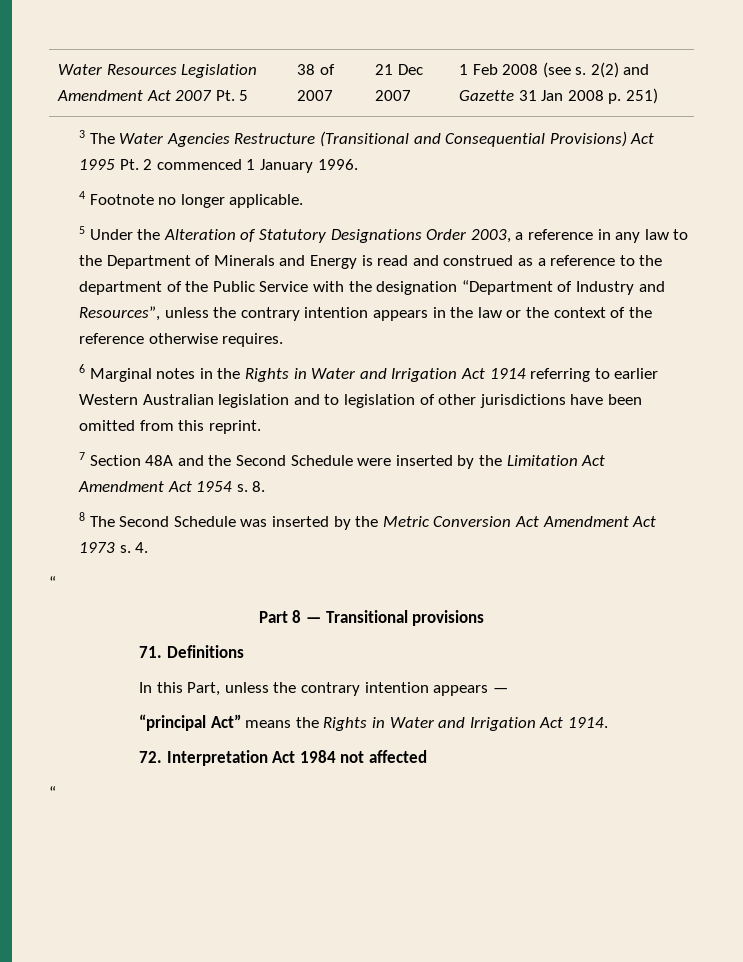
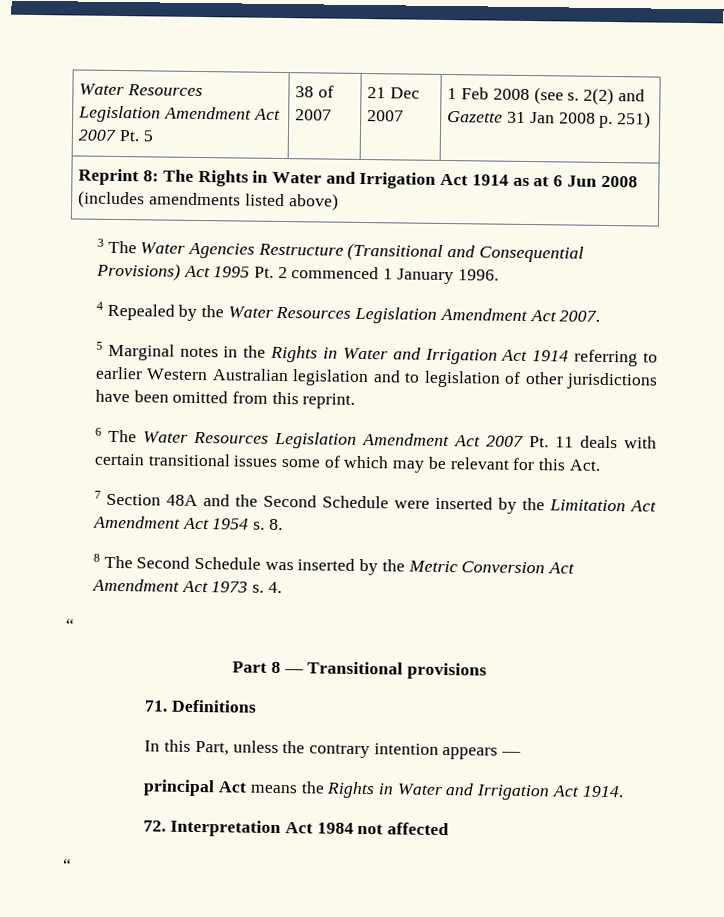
+ Reprint 8: The Rights in Water and Irrigation Act 1914 as at 6 Jun 2008 (includes amendments listed above)
- 4 Footnote no longer applicable.
- 5 Under the Alteration of Statutory Designations Order 2003, a reference in any law to the Department of Minerals and Energy is read and construed as a reference to the department of the Public Service with the designation “Department of Industry and Resources”, unless the contrary intention appears in the law or the context of the reference otherwise requires.
- 6 Marginal notes in the Rights in Water and Irrigation Act 1914 referring to earlier Western Australian legislation and to legislation of other jurisdictions have been omitted from this reprint.
+ 4 Repealed by the Water Resources Legislation Amendment Act 2007.
+ 5 Marginal notes in the Rights in Water and Irrigation Act 1914 referring to earlier Western Australian legislation and to legislation of other jurisdictions have been omitted from this reprint.
+ 6 The Water Resources Legislation Amendment Act 2007 Pt. 11 deals with certain transitional issues some of which may be relevant for this Act.
- “principal Act” means the Rights in Water and Irrigation Act 1914.
+ principal Act means the Rights in Water and Irrigation Act 1914.

